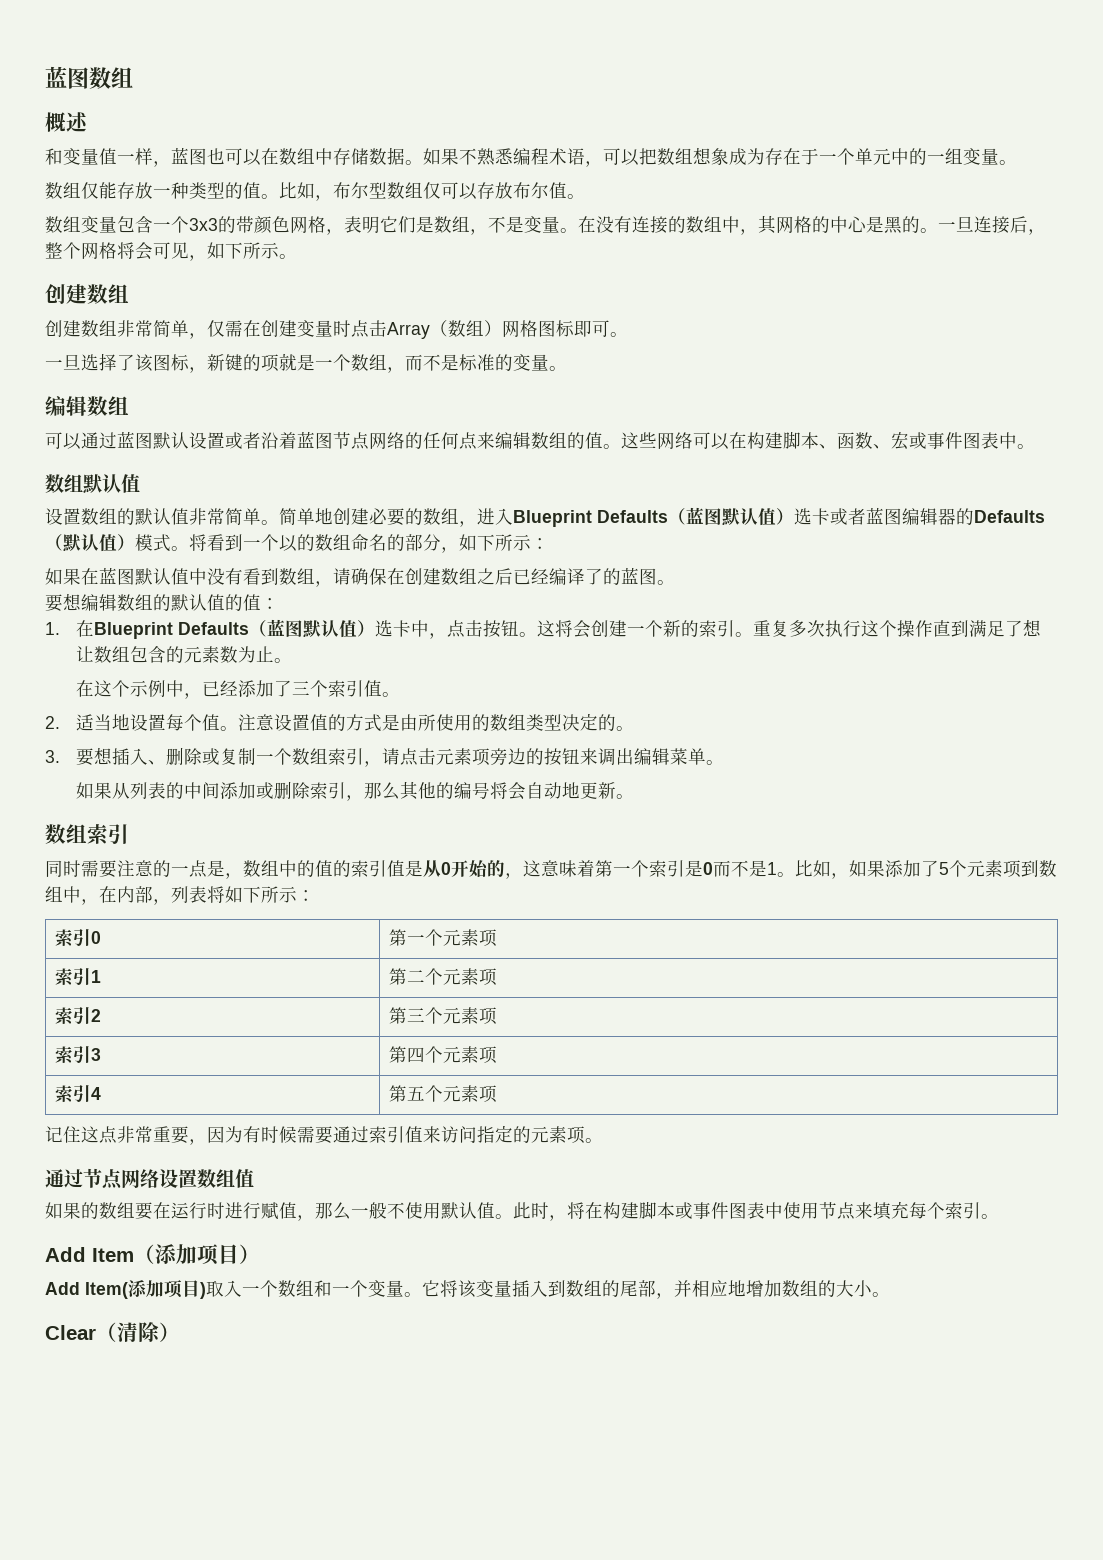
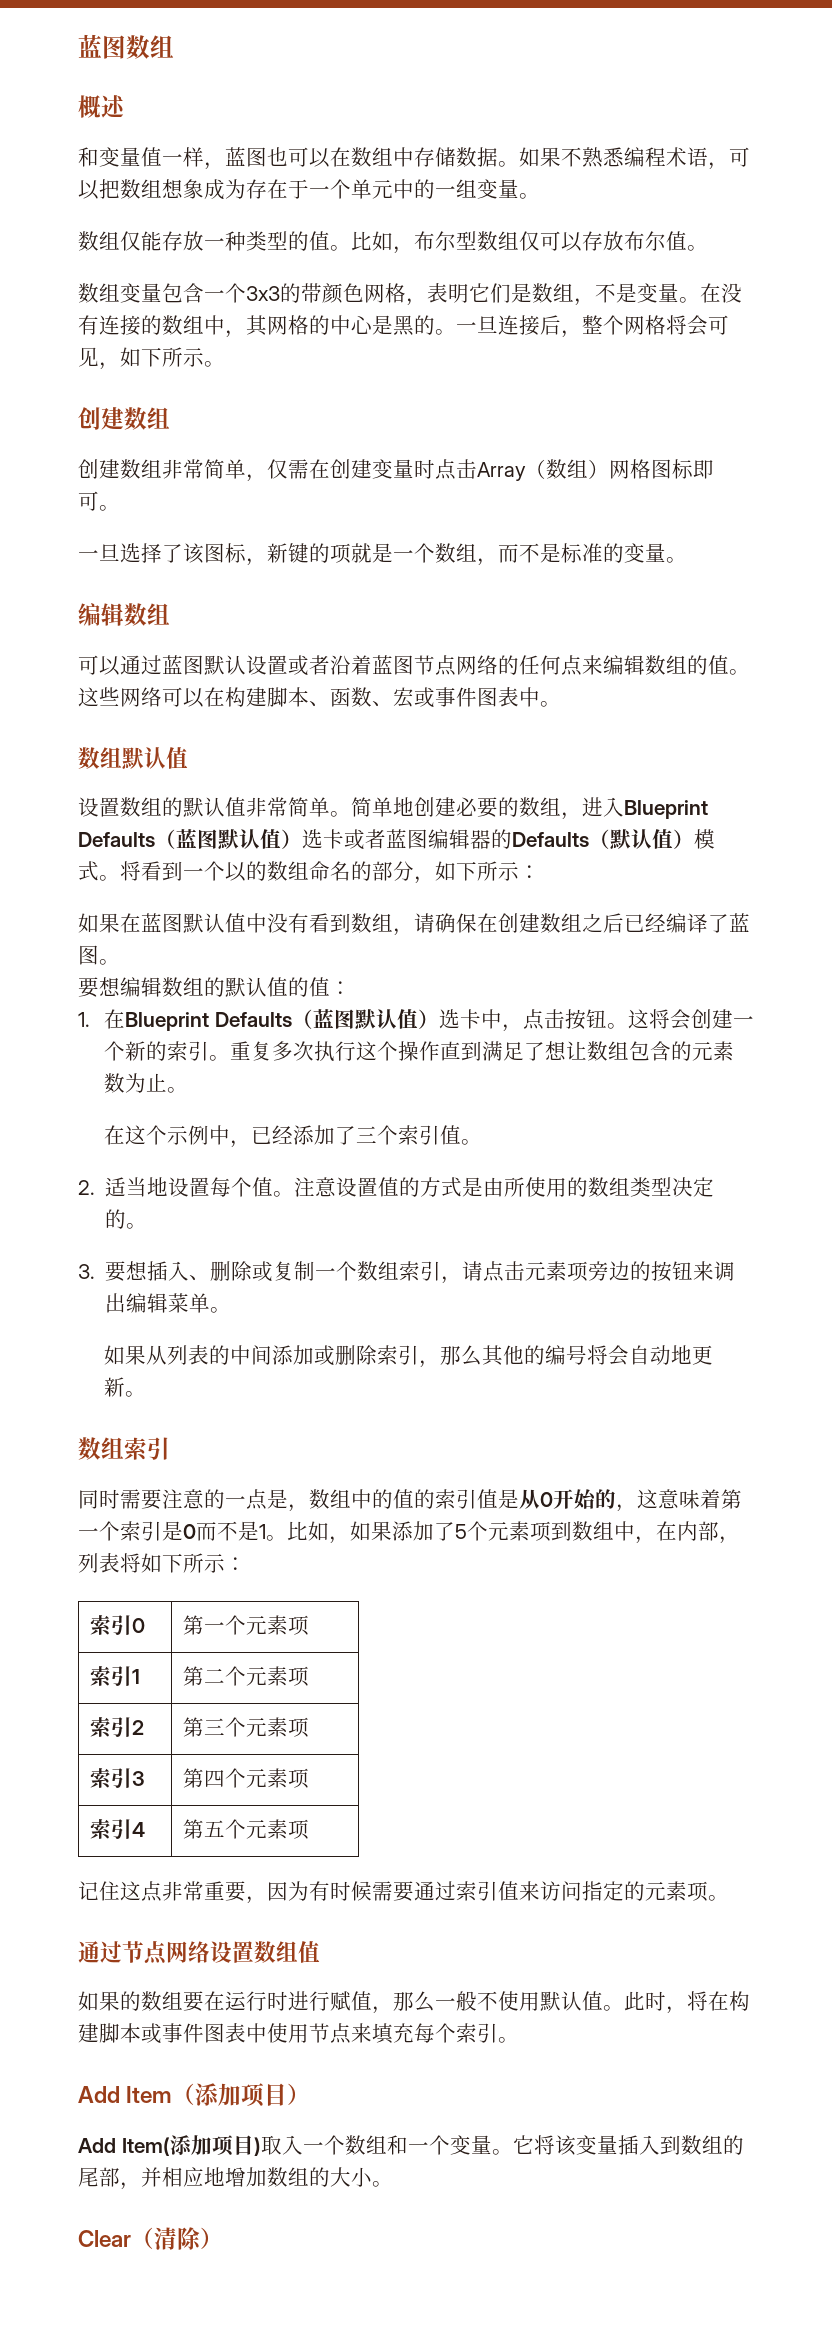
- 如果在蓝图默认值中没有看到数组，请确保在创建数组之后已经编译了的蓝图。
+ 如果在蓝图默认值中没有看到数组，请确保在创建数组之后已经编译了蓝图。

